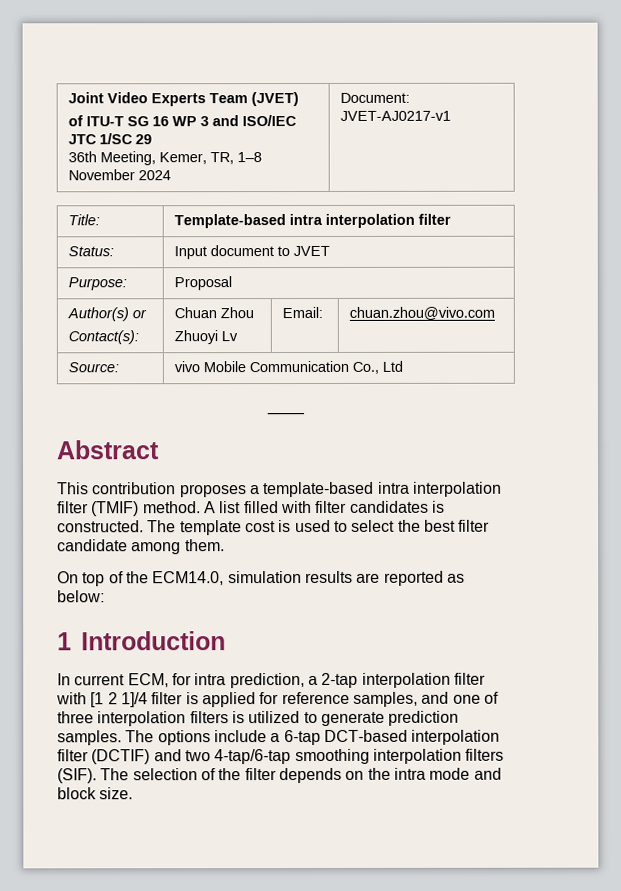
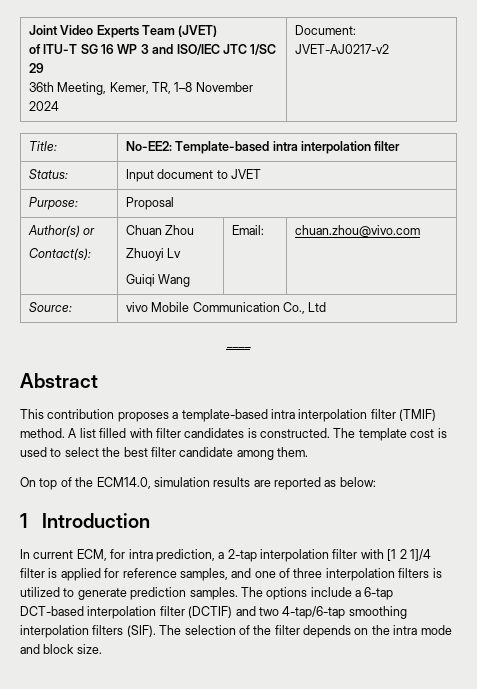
  Joint Video Experts Team (JVET)
  of ITU-T SG 16 WP 3 and ISO/IEC JTC 1/SC 29
- 36th Meeting, Kemer, TR, 1–8 November 2024 | Document: JVET-AJ0217-v1
+ 36th Meeting, Kemer, TR, 1–8 November 2024 | Document: JVET-AJ0217-v2
- Title: | Template-based intra interpolation filter
+ Title: | No-EE2: Template-based intra interpolation filter
  Author(s) or
  Contact(s): | Chuan Zhou
- Zhuoyi Lv | Email: | chuan.zhou@vivo.com
+ Zhuoyi Lv
+ Guiqi Wang | Email: | chuan.zhou@vivo.com

